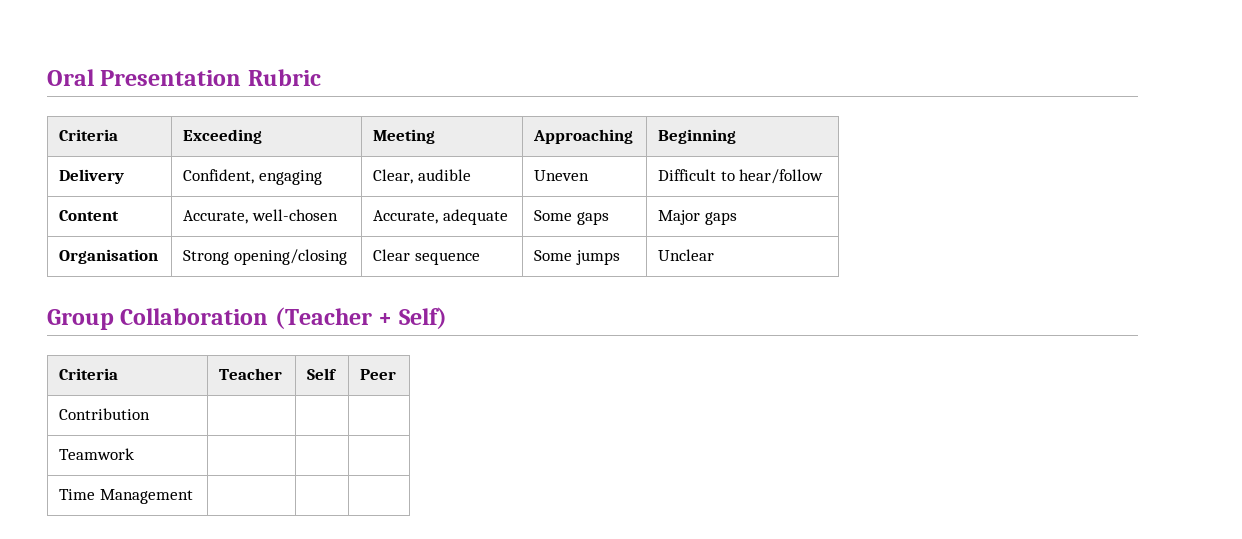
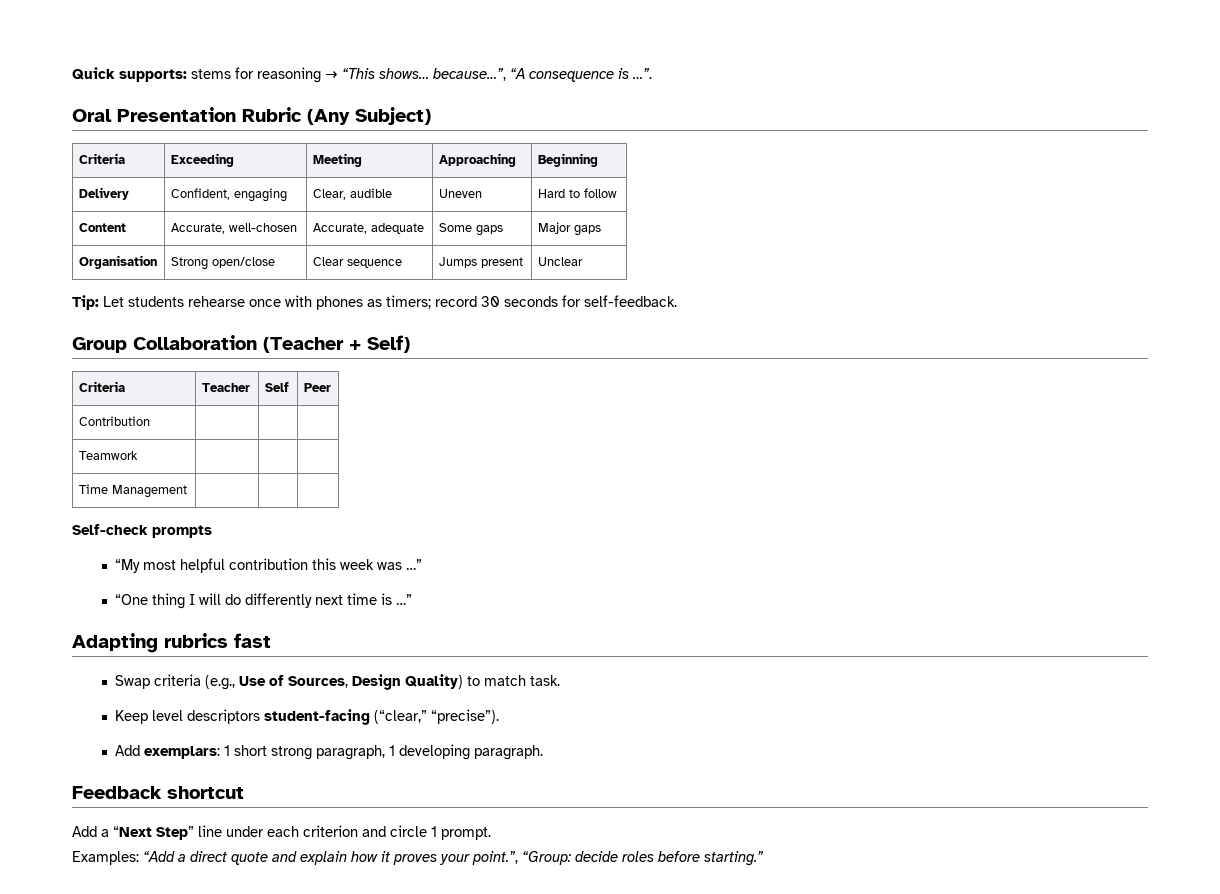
+ Quick supports: stems for reasoning → “This shows… because…”, “A consequence is …”.
- Oral Presentation Rubric
+ Oral Presentation Rubric (Any Subject)
- Delivery | Confident, engaging | Clear, audible | Uneven | Difficult to hear/follow
+ Delivery | Confident, engaging | Clear, audible | Uneven | Hard to follow
- Organisation | Strong opening/closing | Clear sequence | Some jumps | Unclear
+ Organisation | Strong open/close | Clear sequence | Jumps present | Unclear
+ Tip: Let students rehearse once with phones as timers; record 30 seconds for self-feedback.
+ Self-check prompts
+ “My most helpful contribution this week was …”
+ “One thing I will do differently next time is …”
+ Adapting rubrics fast
+ Swap criteria (e.g., Use of Sources, Design Quality) to match task.
+ Keep level descriptors student-facing (“clear,” “precise”).
+ Add exemplars: 1 short strong paragraph, 1 developing paragraph.
+ Feedback shortcut
+ Add a “Next Step” line under each criterion and circle 1 prompt.
+ Examples: “Add a direct quote and explain how it proves your point.”, “Group: decide roles before starting.”

